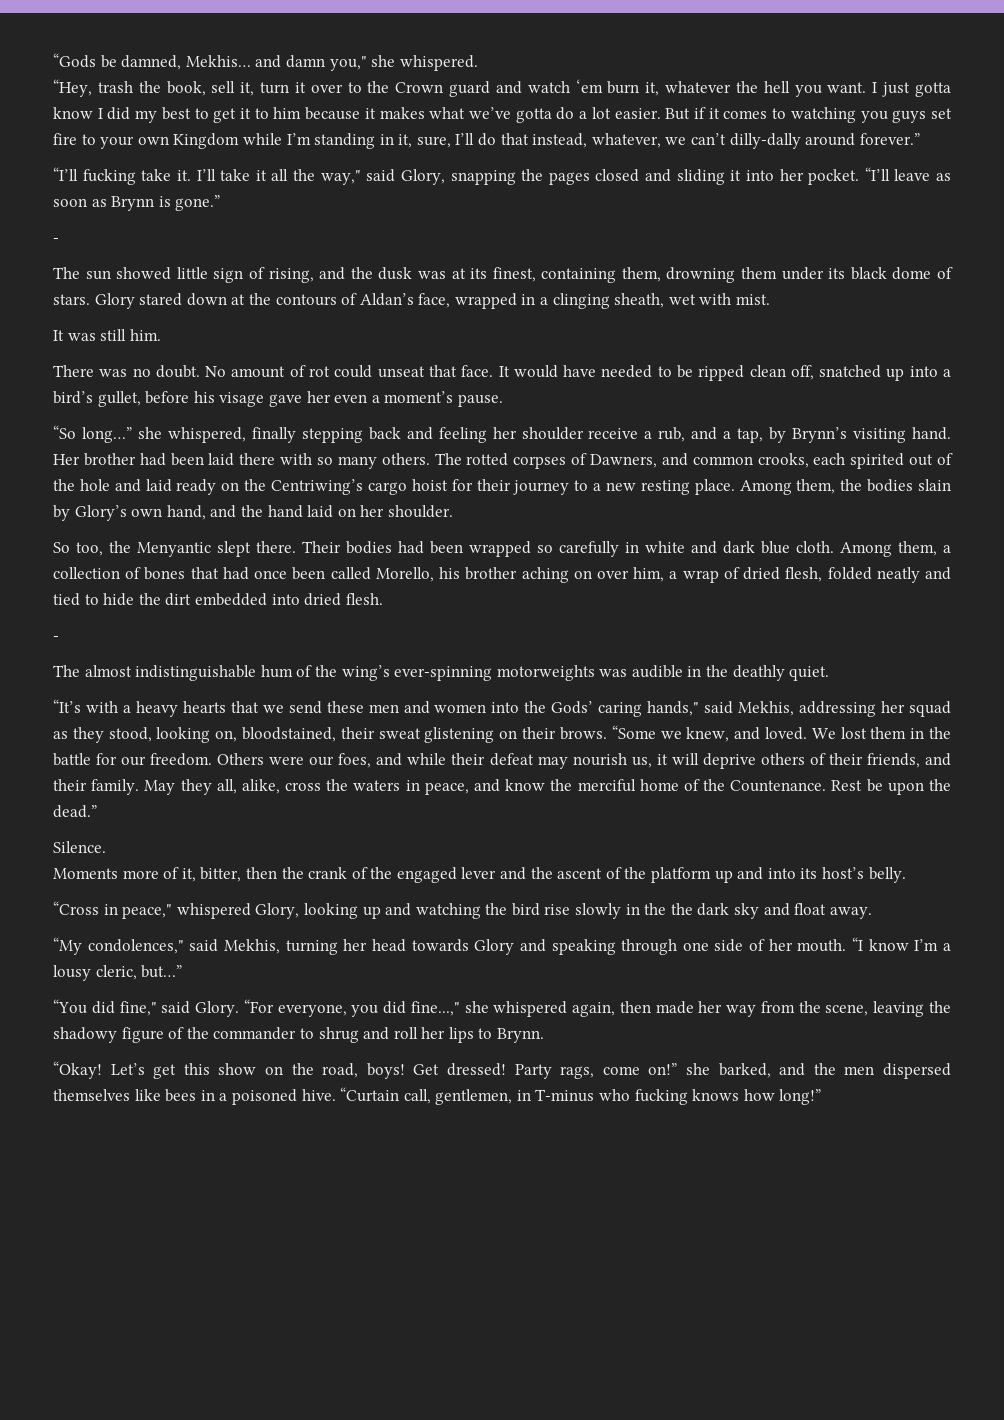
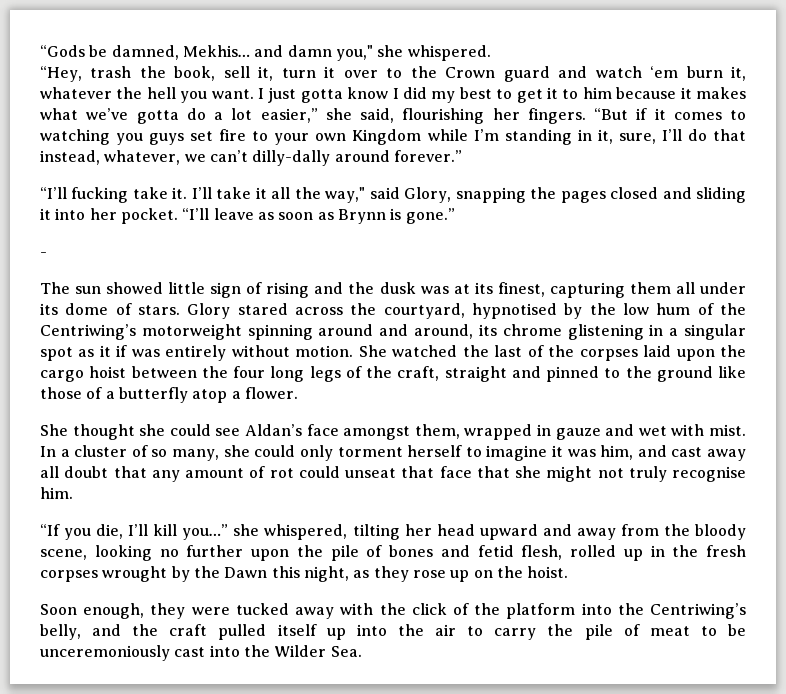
- I just gotta know I did my best to get it to him because it makes what we’ve gotta do a lot easier. But if it comes to watching you guys set fire to your own Kingdom while I’m standing in it, sure, I’ll do that instead, whatever, we can’t dilly-dally around forever.”
+ I just gotta know I did my best to get it to him because it makes what we’ve gotta do a lot easier,” she said, flourishing her fingers. “But if it comes to watching you guys set fire to your own Kingdom while I’m standing in it, sure, I’ll do that instead, whatever, we can’t dilly-dally around forever.”
- The sun showed little sign of rising, and the dusk was at its finest, containing them, drowning them under its black dome of stars.
+ The sun showed little sign of rising and the dusk was at its finest, capturing them all under its dome of stars.
- Glory stared down at the contours of Aldan’s face, wrapped in a clinging sheath, wet with mist.
- It was still him.
- There was no doubt. No amount of rot could unseat that face. It would have needed to be ripped clean off, snatched up into a bird’s gullet, before his visage gave her even a moment’s pause.
- “So long…” she whispered, finally stepping back and feeling her shoulder receive a rub, and a tap, by Brynn’s visiting hand. Her brother had been laid there with so many others. The rotted corpses of Dawners, and common crooks, each spirited out of the hole and laid ready on the Centriwing’s cargo hoist for their journey to a new resting place. Among them, the bodies slain by Glory’s own hand, and the hand laid on her shoulder.
- So too, the Menyantic slept there. Their bodies had been wrapped so carefully in white and dark blue cloth. Among them, a collection of bones that had once been called Morello, his brother aching on over him, a wrap of dried flesh, folded neatly and tied to hide the dirt embedded into dried flesh.
- -
- The almost indistinguishable hum of the wing’s ever-spinning motorweights was audible in the deathly quiet.
- “It’s with a heavy hearts that we send these men and women into the Gods’ caring hands," said Mekhis, addressing her squad as they stood, looking on, bloodstained, their sweat glistening on their brows. “Some we knew, and loved. We lost them in the battle for our freedom. Others were our foes, and while their defeat may nourish us, it will deprive others of their friends, and their family. May they all, alike, cross the waters in peace, and know the merciful home of the Countenance. Rest be upon the dead.”
- Silence.
- Moments more of it, bitter, then the crank of the engaged lever and the ascent of the platform up and into its host’s belly.
- “Cross in peace," whispered Glory, looking up and watching the bird rise slowly in the the dark sky and float away.
- “My condolences," said Mekhis, turning her head towards Glory and speaking through one side of her mouth. “I know I’m a lousy cleric, but…”
- “You did fine," said Glory. “For everyone, you did fine...," she whispered again, then made her way from the scene, leaving the shadowy figure of the commander to shrug and roll her lips to Brynn.
- “Okay! Let’s get this show on the road, boys! Get dressed! Party rags, come on!” she barked, and the men dispersed themselves like bees in a poisoned hive. “Curtain call, gentlemen, in T-minus who fucking knows how long!”
+ Glory stared across the courtyard, hypnotised by the low hum of the Centriwing’s motorweight spinning around and around, its chrome glistening in a singular spot as it if was entirely without motion. She watched the last of the corpses laid upon the cargo hoist between the four long legs of the craft, straight and pinned to the ground like those of a butterfly atop a flower.
+ She thought she could see Aldan’s face amongst them, wrapped in gauze and wet with mist. In a cluster of so many, she could only torment herself to imagine it was him, and cast away all doubt that any amount of rot could unseat that face that she might not truly recognise him.
+ “If you die, I’ll kill you…” she whispered, tilting her head upward and away from the bloody scene, looking no further upon the pile of bones and fetid flesh, rolled up in the fresh corpses wrought by the Dawn this night, as they rose up on the hoist.
+ Soon enough, they were tucked away with the click of the platform into the Centriwing’s belly, and the craft pulled itself up into the air to carry the pile of meat to be unceremoniously cast into the Wilder Sea.

